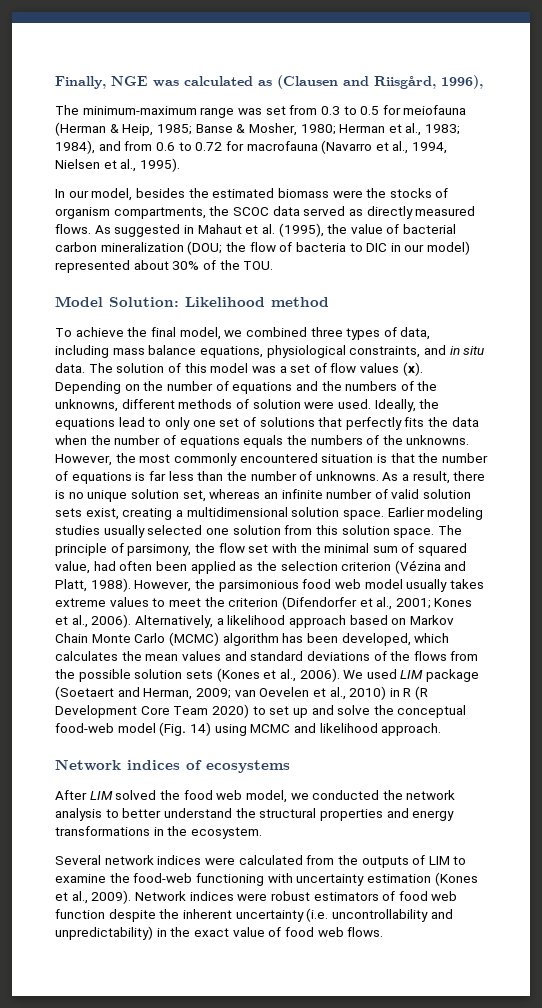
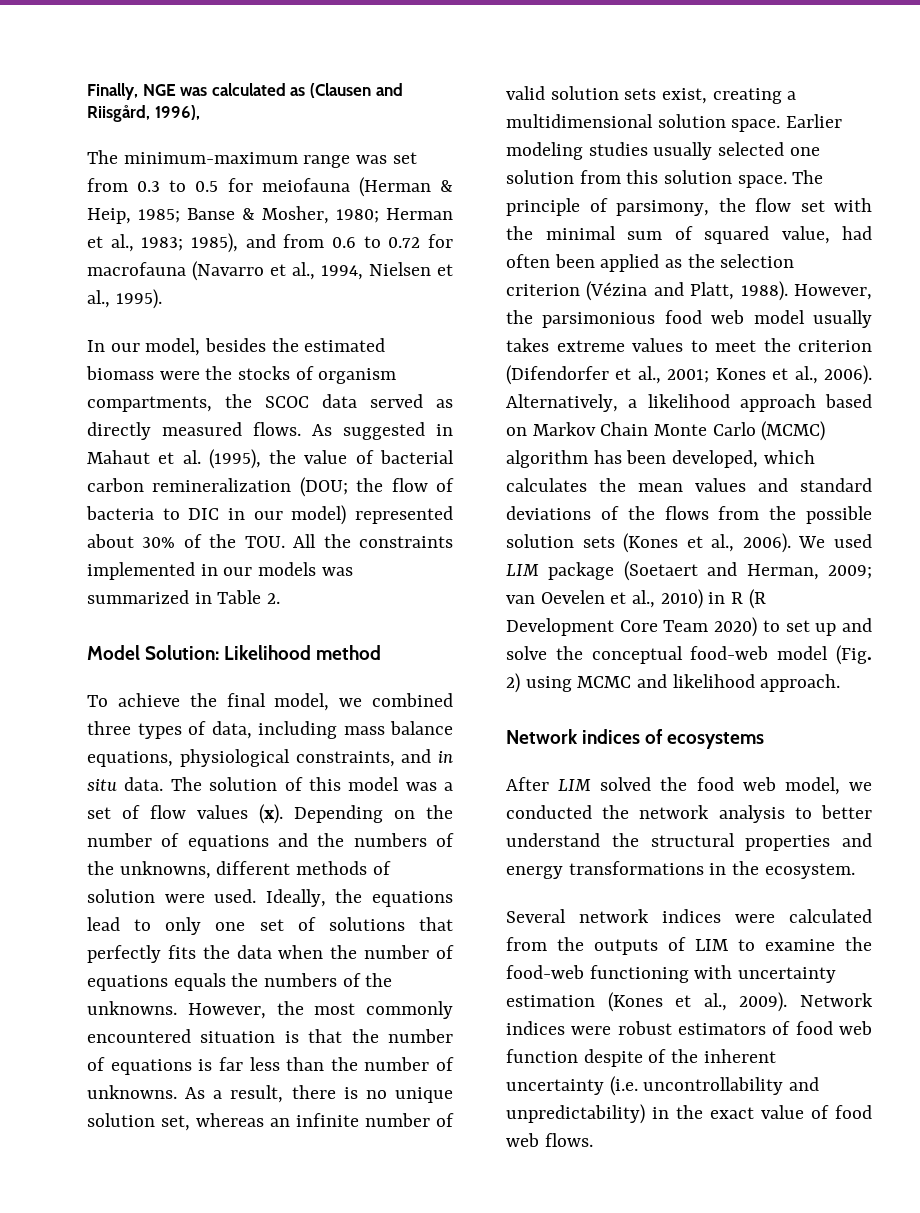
- The minimum-maximum range was set from 0.3 to 0.5 for meiofauna (Herman & Heip, 1985; Banse & Mosher, 1980; Herman et al., 1983; 1984), and from 0.6 to 0.72 for macrofauna (Navarro et al., 1994, Nielsen et al., 1995).
+ The minimum-maximum range was set from 0.3 to 0.5 for meiofauna (Herman & Heip, 1985; Banse & Mosher, 1980; Herman et al., 1983; 1985), and from 0.6 to 0.72 for macrofauna (Navarro et al., 1994, Nielsen et al., 1995).
- As suggested in Mahaut et al. (1995), the value of bacterial carbon mineralization (DOU; the flow of bacteria to DIC in our model) represented about 30% of the TOU.
+ As suggested in Mahaut et al. (1995), the value of bacterial carbon remineralization (DOU; the flow of bacteria to DIC in our model) represented about 30% of the TOU. All the constraints implemented in our models was summarized in Table 2.
- We used LIM package (Soetaert and Herman, 2009; van Oevelen et al., 2010) in R (R Development Core Team 2020) to set up and solve the conceptual food-web model (Fig. 14) using MCMC and likelihood approach.
+ We used LIM package (Soetaert and Herman, 2009; van Oevelen et al., 2010) in R (R Development Core Team 2020) to set up and solve the conceptual food-web model (Fig. 2) using MCMC and likelihood approach.
- Network indices were robust estimators of food web function despite the inherent uncertainty (i.e. uncontrollability and unpredictability) in the exact value of food web flows.
+ Network indices were robust estimators of food web function despite of the inherent uncertainty (i.e. uncontrollability and unpredictability) in the exact value of food web flows.

